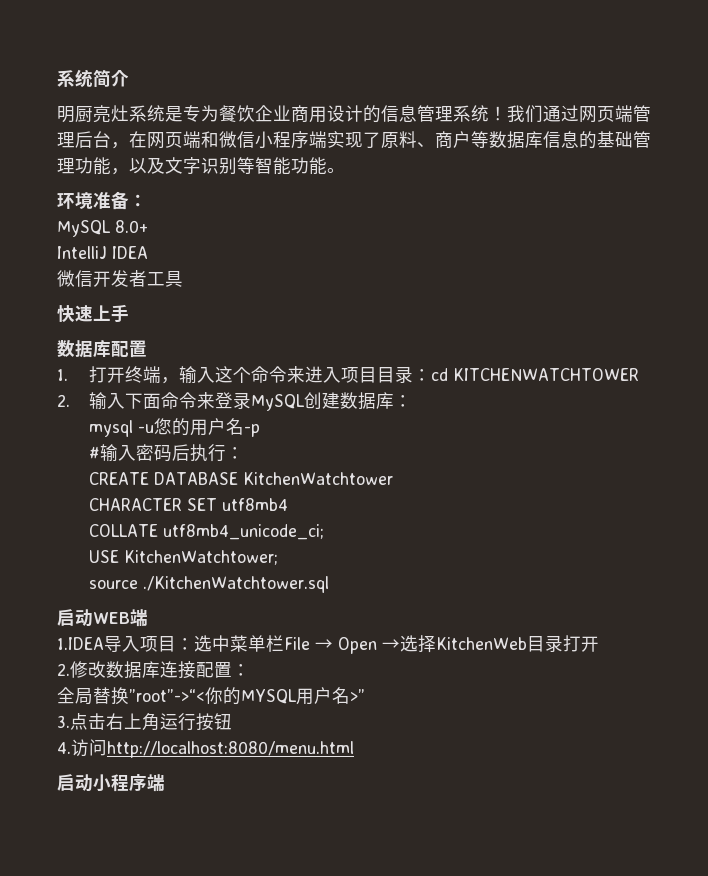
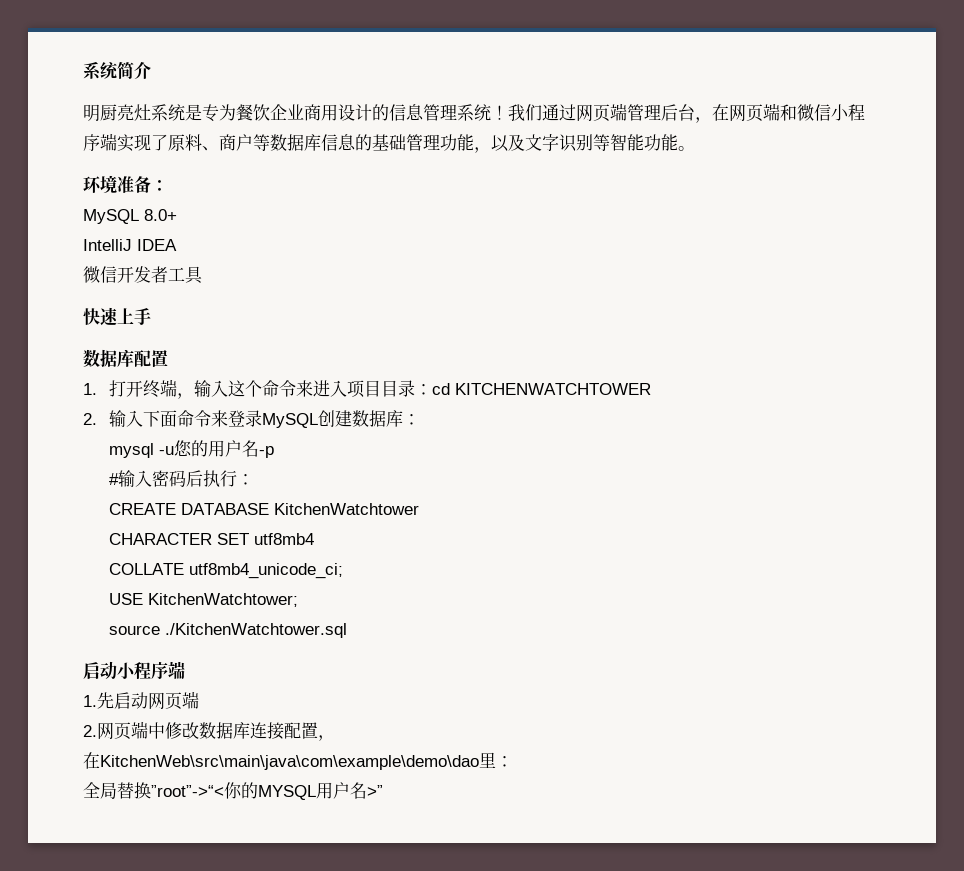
- 启动WEB端
- 1.IDEA导入项目：选中菜单栏File → Open →选择KitchenWeb目录打开
- 2.修改数据库连接配置：
+ 启动小程序端
+ 1.先启动网页端
+ 2.网页端中修改数据库连接配置，
+ 在KitchenWeb\src\main\java\com\example\demo\dao里：
- 3.点击右上角运行按钮
- 4.访问http://localhost:8080/menu.html
- 启动小程序端

